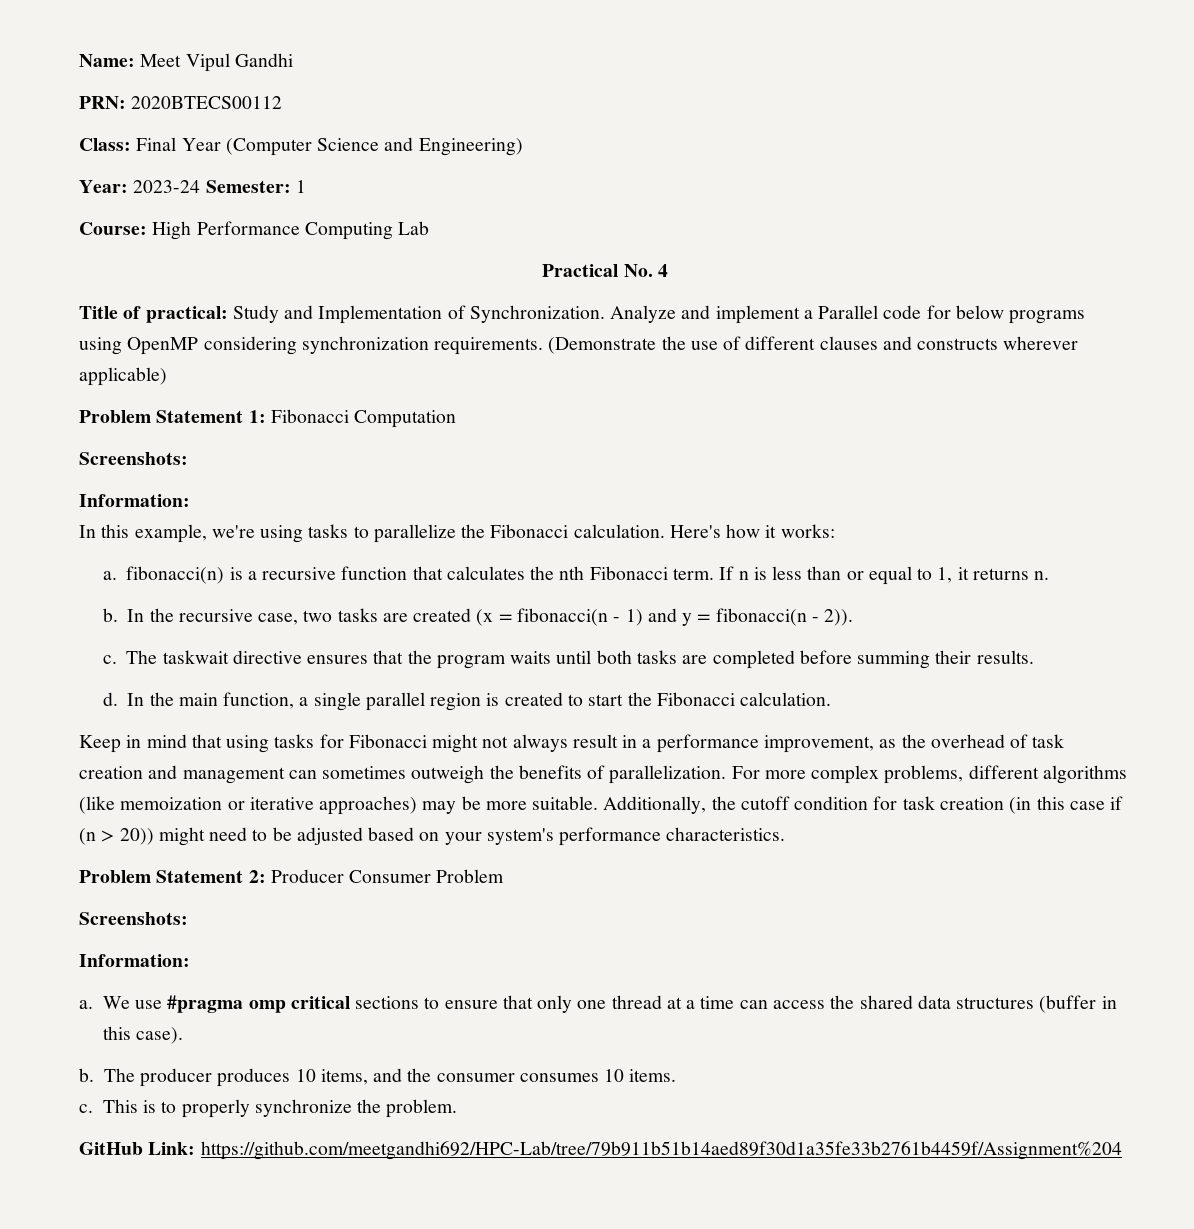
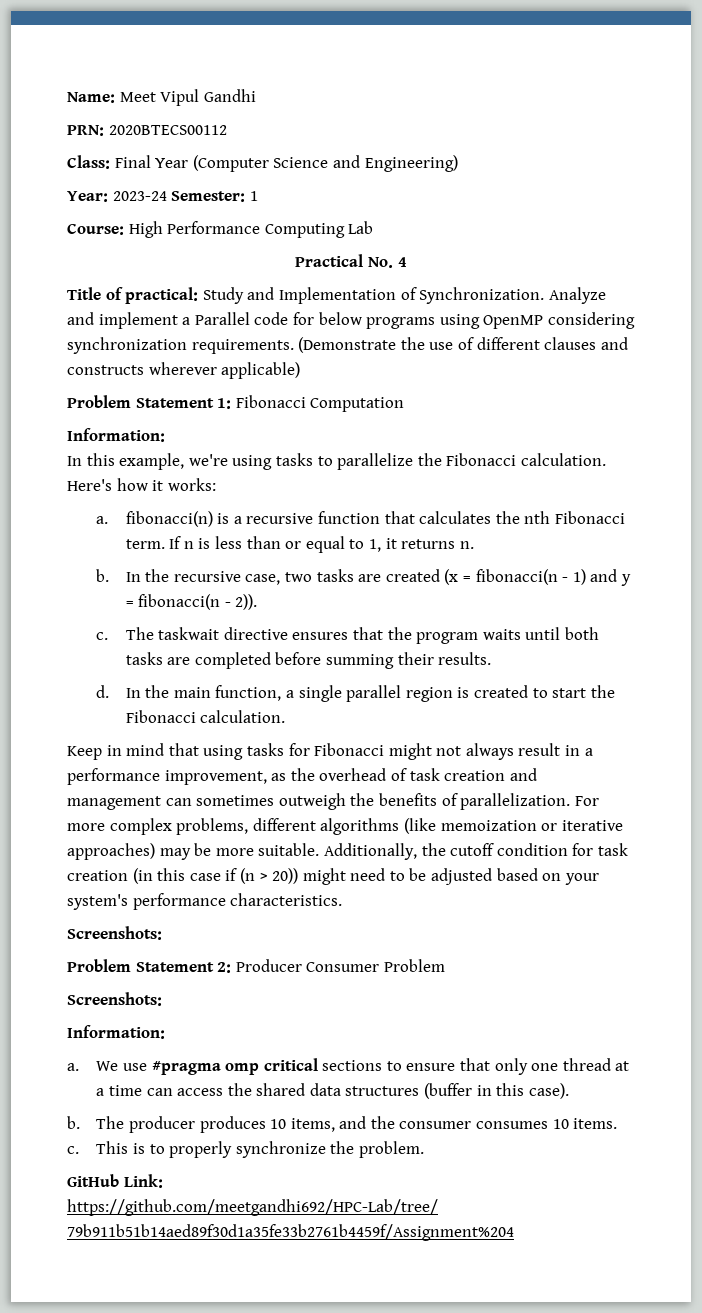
  Problem Statement 1: Fibonacci Computation
- Screenshots:
  Additionally, the cutoff condition for task creation (in this case if (n > 20)) might need to be adjusted based on your system's performance characteristics.
+ Screenshots:

